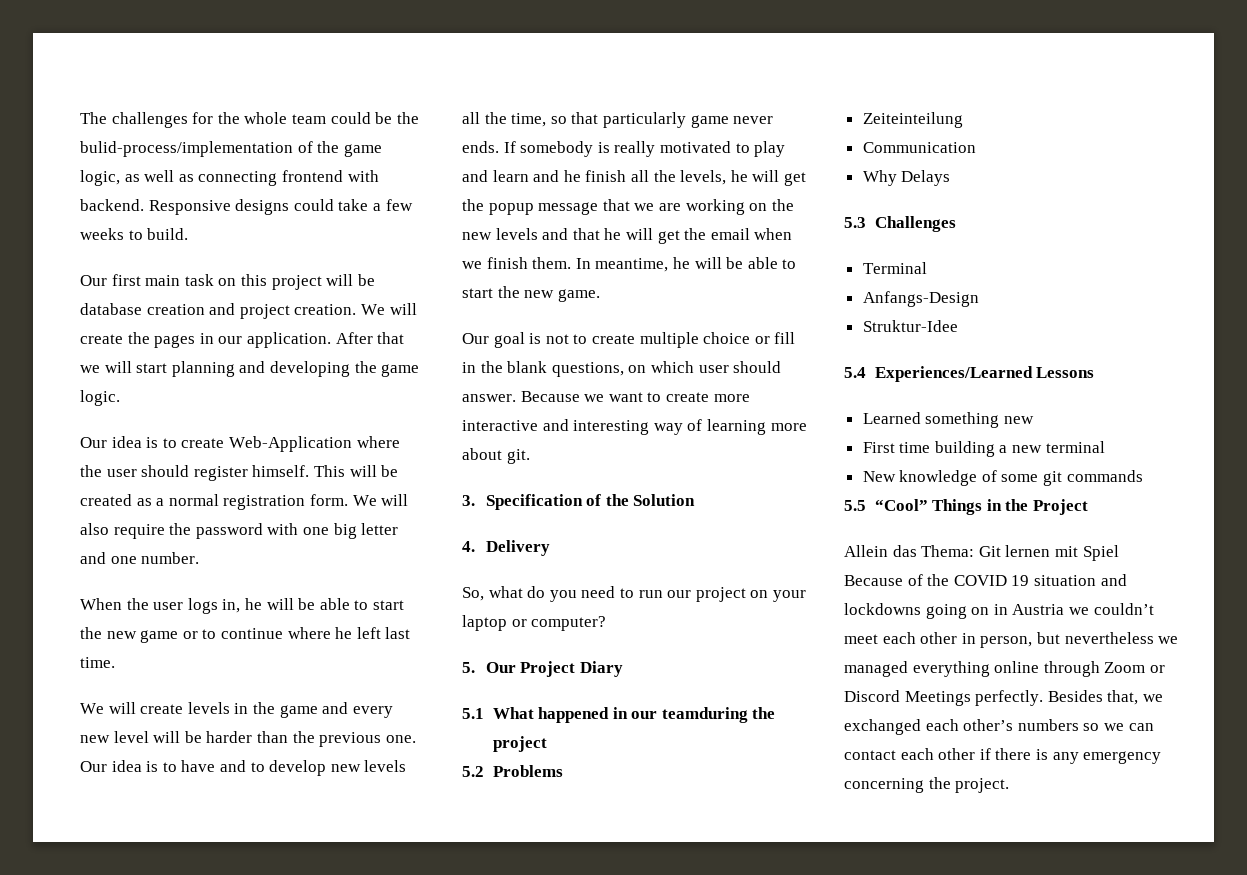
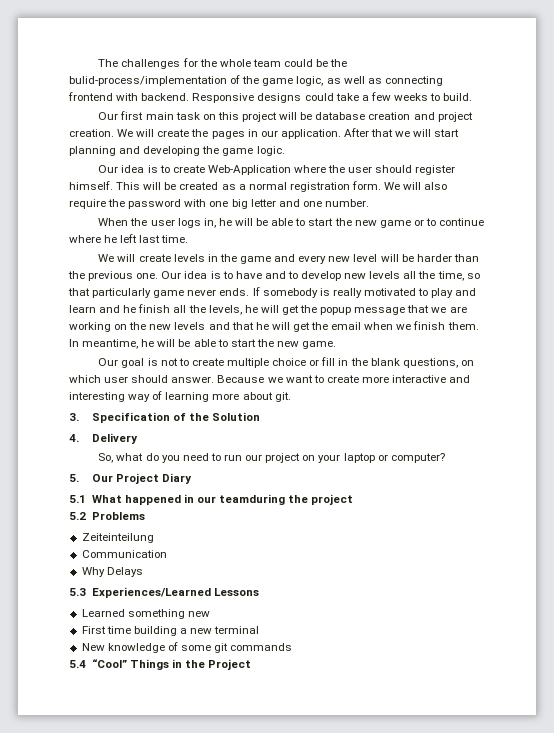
- 5.3 Challenges
- Terminal
- Anfangs-Design
- Struktur-Idee
- 5.4 Experiences/Learned Lessons
+ 5.3 Experiences/Learned Lessons
- 5.5 “Cool” Things in the Project
+ 5.4 “Cool” Things in the Project
- Allein das Thema: Git lernen mit Spiel
- Because of the COVID 19 situation and lockdowns going on in Austria we couldn’t meet each other in person, but nevertheless we managed everything online through Zoom or Discord Meetings perfectly. Besides that, we exchanged each other’s numbers so we can contact each other if there is any emergency concerning the project.

